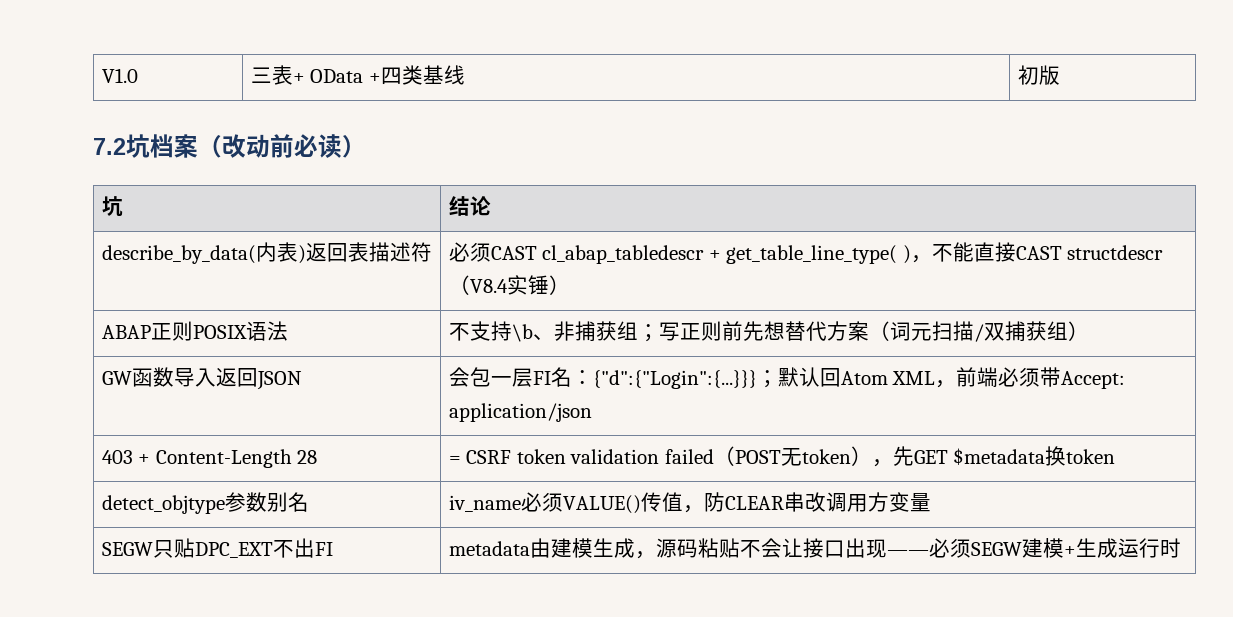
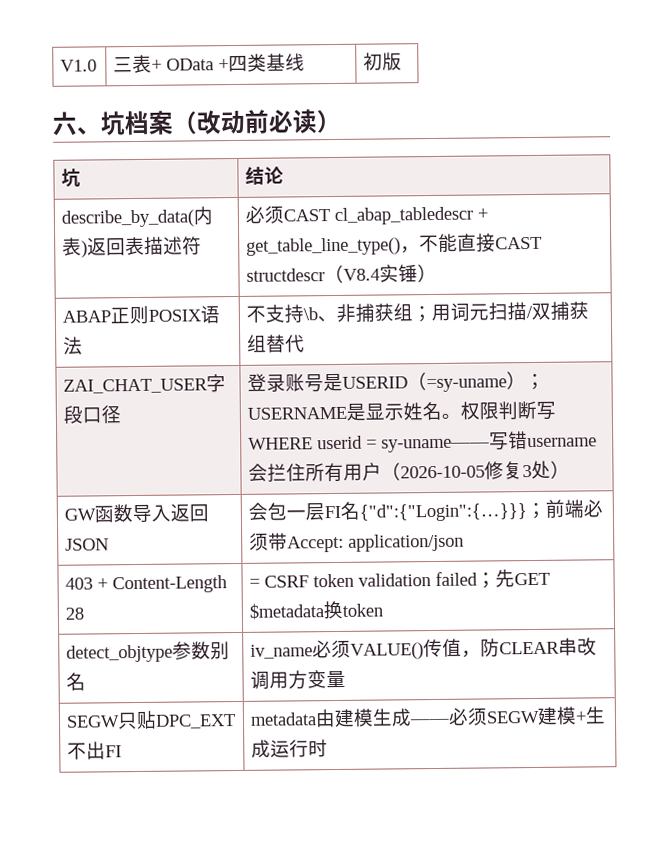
- 7.2坑档案（改动前必读）
+ 六、坑档案（改动前必读）
- describe_by_data(内表)返回表描述符 | 必须CAST cl_abap_tabledescr + get_table_line_type( )，不能直接CAST structdescr（V8.4实锤）
+ describe_by_data(内表)返回表描述符 | 必须CAST cl_abap_tabledescr + get_table_line_type()，不能直接CAST structdescr（V8.4实锤）
- ABAP正则POSIX语法 | 不支持\b、非捕获组；写正则前先想替代方案（词元扫描/双捕获组）
+ ABAP正则POSIX语法 | 不支持\b、非捕获组；用词元扫描/双捕获组替代
+ ZAI_CHAT_USER字段口径 | 登录账号是USERID（=sy-uname）；USERNAME是显示姓名。权限判断写WHERE userid = sy-uname——写错username会拦住所有用户（2026-10-05修复3处）
- GW函数导入返回JSON | 会包一层FI名：{"d":{"Login":{...}}}；默认回Atom XML，前端必须带Accept: application/json
+ GW函数导入返回JSON | 会包一层FI名{"d":{"Login":{…}}}；前端必须带Accept: application/json
- 403 + Content-Length 28 | = CSRF token validation failed（POST无token），先GET $metadata换token
+ 403 + Content-Length 28 | = CSRF token validation failed；先GET $metadata换token
- SEGW只贴DPC_EXT不出FI | metadata由建模生成，源码粘贴不会让接口出现——必须SEGW建模+生成运行时
+ SEGW只贴DPC_EXT不出FI | metadata由建模生成——必须SEGW建模+生成运行时

